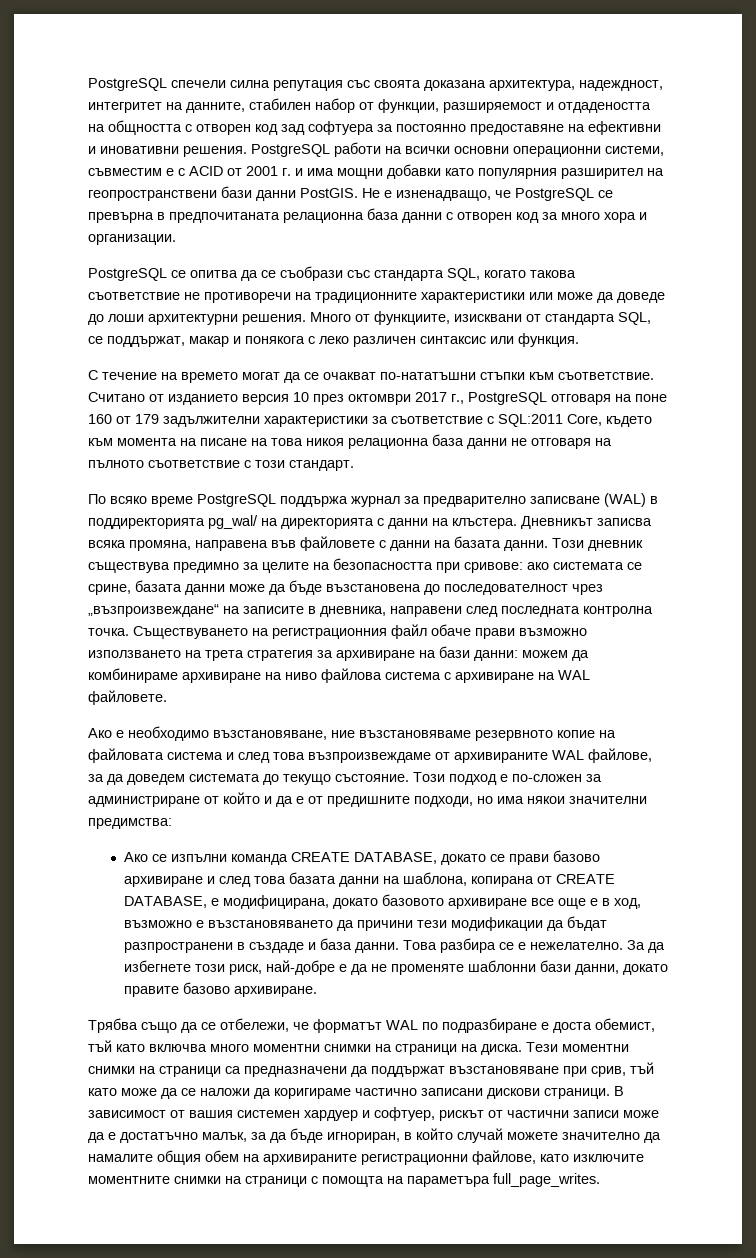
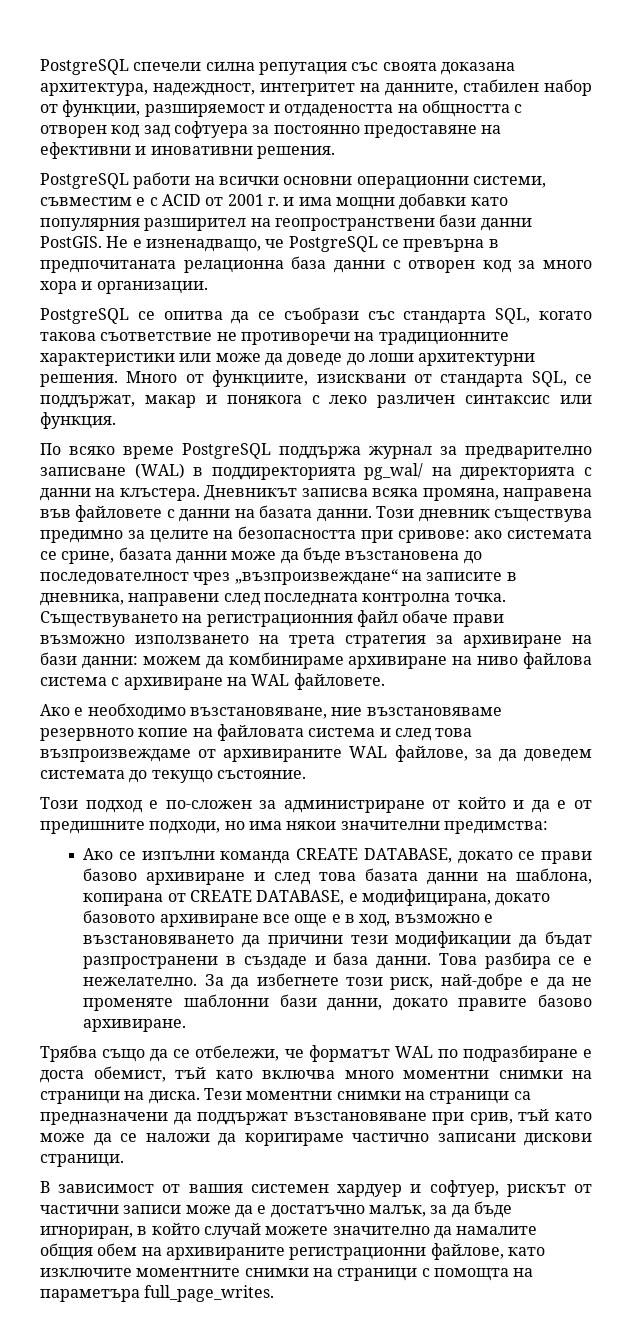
- PostgreSQL спечели силна репутация със своята доказана архитектура, надеждност, интегритет на данните, стабилен набор от функции, разширяемост и отдадеността на общността с отворен код зад софтуера за постоянно предоставяне на ефективни и иновативни решения. PostgreSQL работи на всички основни операционни системи, съвместим е с ACID от 2001 г. и има мощни добавки като популярния разширител на геопространствени бази данни PostGIS.
+ PostgreSQL спечели силна репутация със своята доказана архитектура, надеждност, интегритет на данните, стабилен набор от функции, разширяемост и отдадеността на общността с отворен код зад софтуера за постоянно предоставяне на ефективни и иновативни решения.
+ PostgreSQL работи на всички основни операционни системи, съвместим е с ACID от 2001 г. и има мощни добавки като популярния разширител на геопространствени бази данни PostGIS.
- С течение на времето могат да се очакват по-нататъшни стъпки към съответствие. Считано от изданието версия 10 през октомври 2017 г., PostgreSQL отговаря на поне 160 от 179 задължителни характеристики за съответствие с SQL:2011 Core, където към момента на писане на това никоя релационна база данни не отговаря на пълното съответствие с този стандарт.
- Ако е необходимо възстановяване, ние възстановяваме резервното копие на файловата система и след това възпроизвеждаме от архивираните WAL файлове, за да доведем системата до текущо състояние. Този подход е по-сложен за администриране от който и да е от предишните подходи, но има някои значителни предимства:
+ Ако е необходимо възстановяване, ние възстановяваме резервното копие на файловата система и след това възпроизвеждаме от архивираните WAL файлове, за да доведем системата до текущо състояние.
+ Този подход е по-сложен за администриране от който и да е от предишните подходи, но има някои значителни предимства:
- Тези моментни снимки на страници са предназначени да поддържат възстановяване при срив, тъй като може да се наложи да коригираме частично записани дискови страници. В зависимост от вашия системен хардуер и софтуер, рискът от частични записи може да е достатъчно малък, за да бъде игнориран, в който случай можете значително да намалите общия обем на архивираните регистрационни файлове, като изключите моментните снимки на страници с помощта на параметъра full_page_writes.
+ Тези моментни снимки на страници са предназначени да поддържат възстановяване при срив, тъй като може да се наложи да коригираме частично записани дискови страници.
+ В зависимост от вашия системен хардуер и софтуер, рискът от частични записи може да е достатъчно малък, за да бъде игнориран, в който случай можете значително да намалите общия обем на архивираните регистрационни файлове, като изключите моментните снимки на страници с помощта на параметъра full_page_writes.

